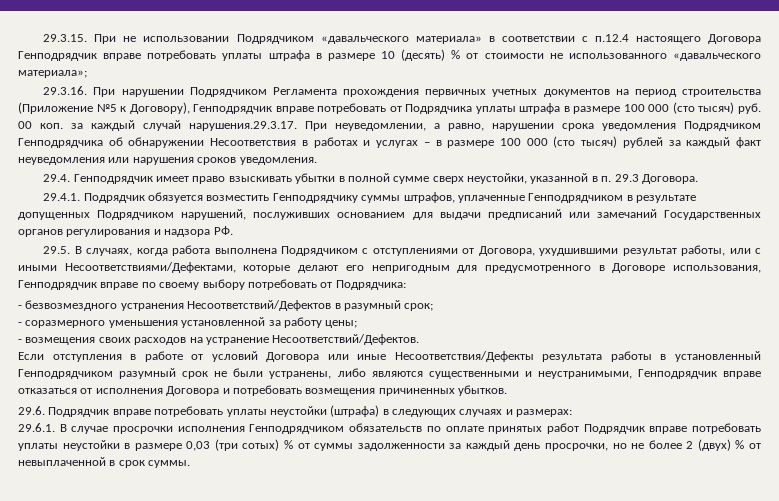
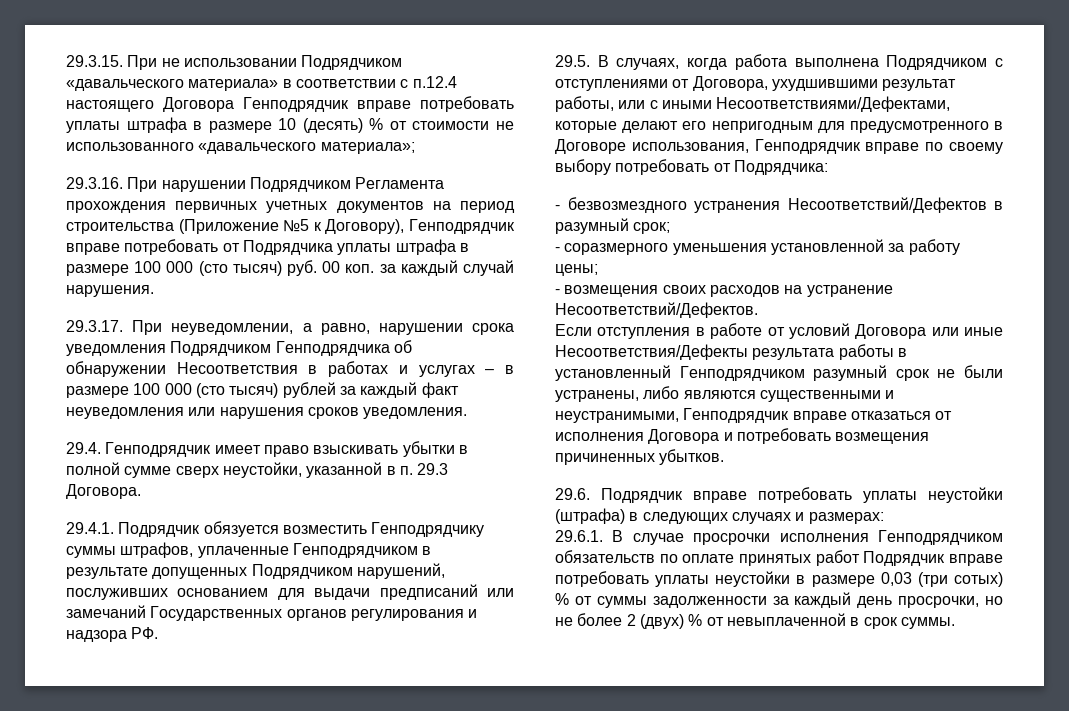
- 29.3.16. При нарушении Подрядчиком Регламента прохождения первичных учетных документов на период строительства (Приложение №5 к Договору), Генподрядчик вправе потребовать от Подрядчика уплаты штрафа в размере 100 000 (сто тысяч) руб. 00 коп. за каждый случай нарушения.29.3.17. При неуведомлении, а равно, нарушении срока уведомления Подрядчиком Генподрядчика об обнаружении Несоответствия в работах и услугах – в размере 100 000 (сто тысяч) рублей за каждый факт неуведомления или нарушения сроков уведомления.
+ 29.3.16. При нарушении Подрядчиком Регламента прохождения первичных учетных документов на период строительства (Приложение №5 к Договору), Генподрядчик вправе потребовать от Подрядчика уплаты штрафа в размере 100 000 (сто тысяч) руб. 00 коп. за каждый случай нарушения.
+ 29.3.17. При неуведомлении, а равно, нарушении срока уведомления Подрядчиком Генподрядчика об обнаружении Несоответствия в работах и услугах – в размере 100 000 (сто тысяч) рублей за каждый факт неуведомления или нарушения сроков уведомления.

